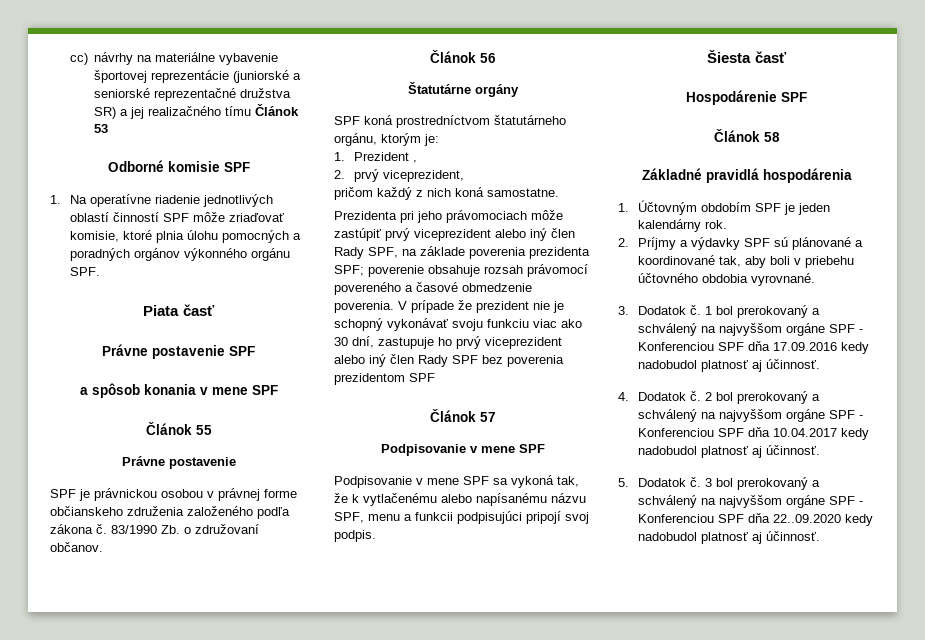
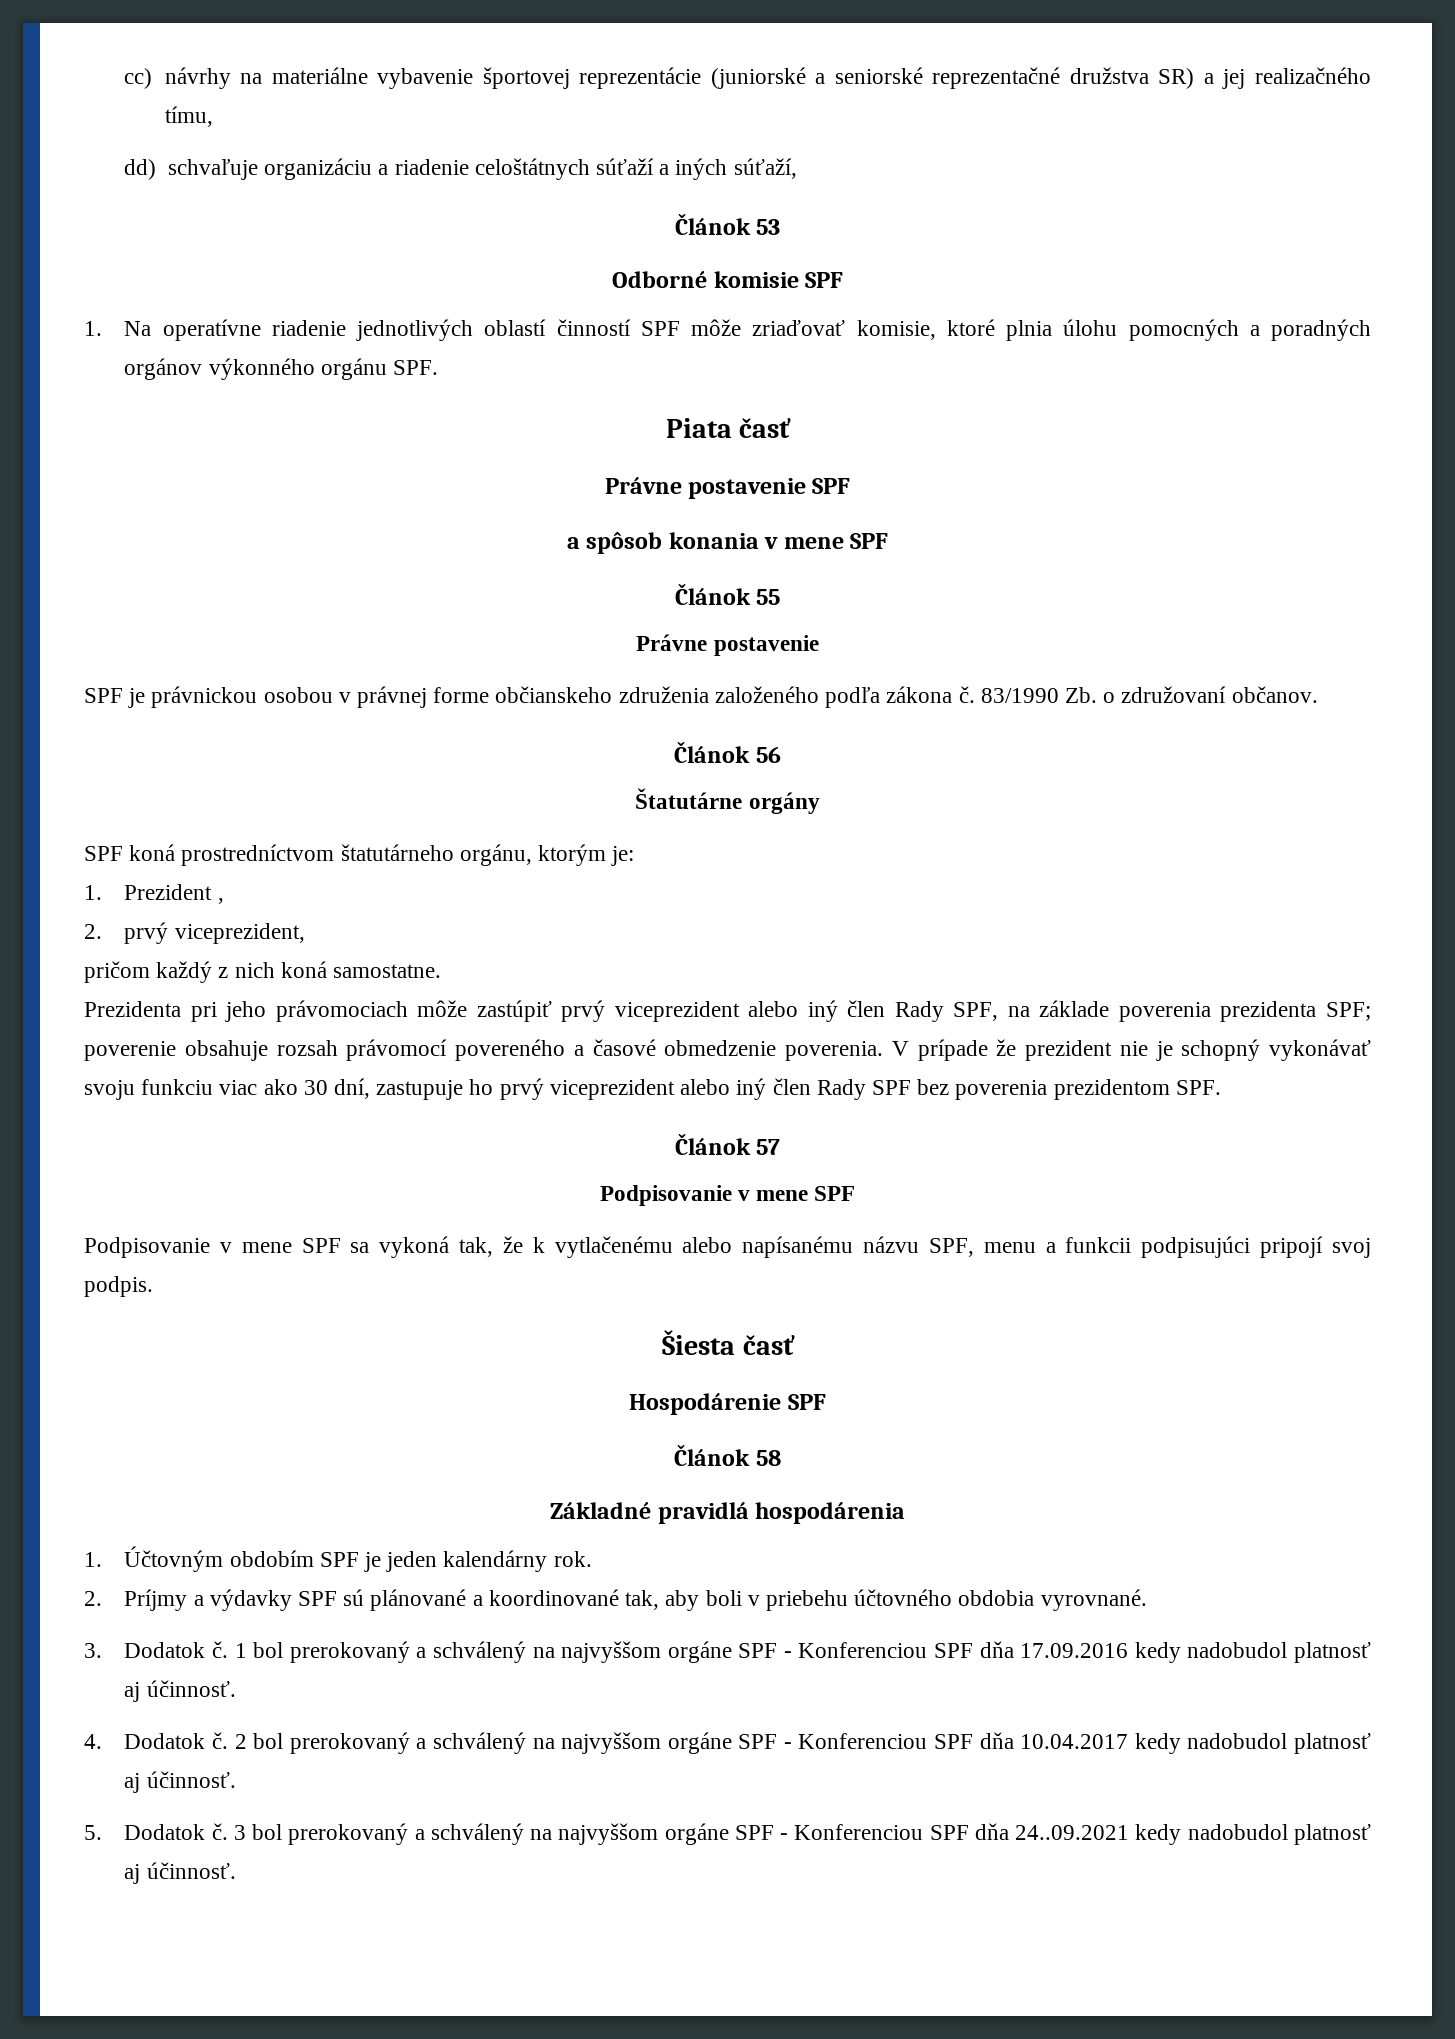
- cc) návrhy na materiálne vybavenie športovej reprezentácie (juniorské a seniorské reprezentačné družstva SR) a jej realizačného tímu Článok 53
+ cc) návrhy na materiálne vybavenie športovej reprezentácie (juniorské a seniorské reprezentačné družstva SR) a jej realizačného tímu,
+ dd) schvaľuje organizáciu a riadenie celoštátnych súťaží a iných súťaží,
+ Článok 53
- V prípade že prezident nie je schopný vykonávať svoju funkciu viac ako 30 dní, zastupuje ho prvý viceprezident alebo iný člen Rady SPF bez poverenia prezidentom SPF
+ V prípade že prezident nie je schopný vykonávať svoju funkciu viac ako 30 dní, zastupuje ho prvý viceprezident alebo iný člen Rady SPF bez poverenia prezidentom SPF.
- 3 bol prerokovaný a schválený na najvyššom orgáne SPF - Konferenciou SPF dňa 22..09.2020 kedy nadobudol platnosť aj účinnosť.
+ 3 bol prerokovaný a schválený na najvyššom orgáne SPF - Konferenciou SPF dňa 24..09.2021 kedy nadobudol platnosť aj účinnosť.

